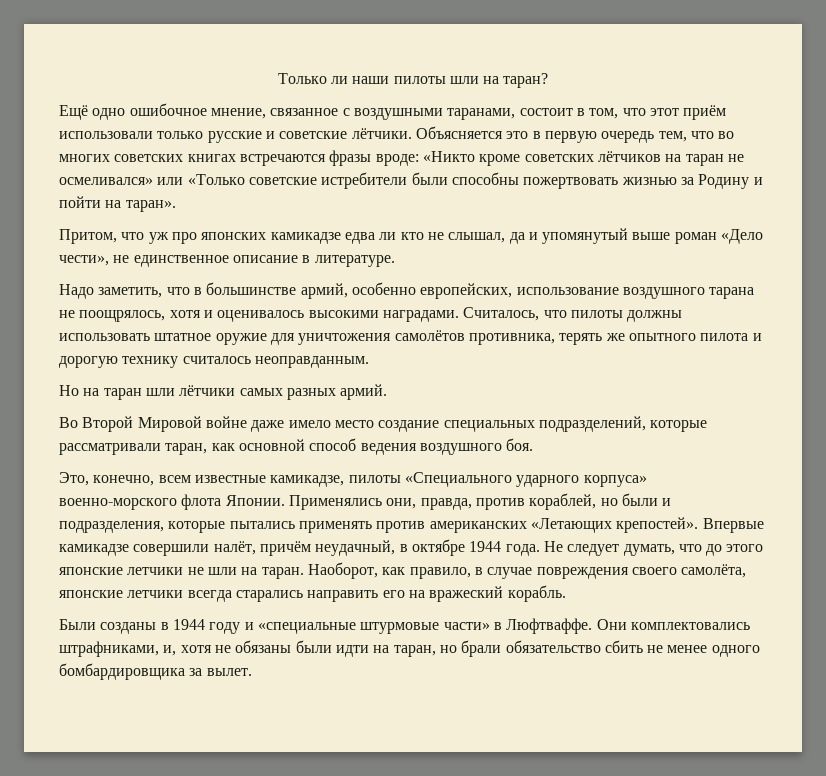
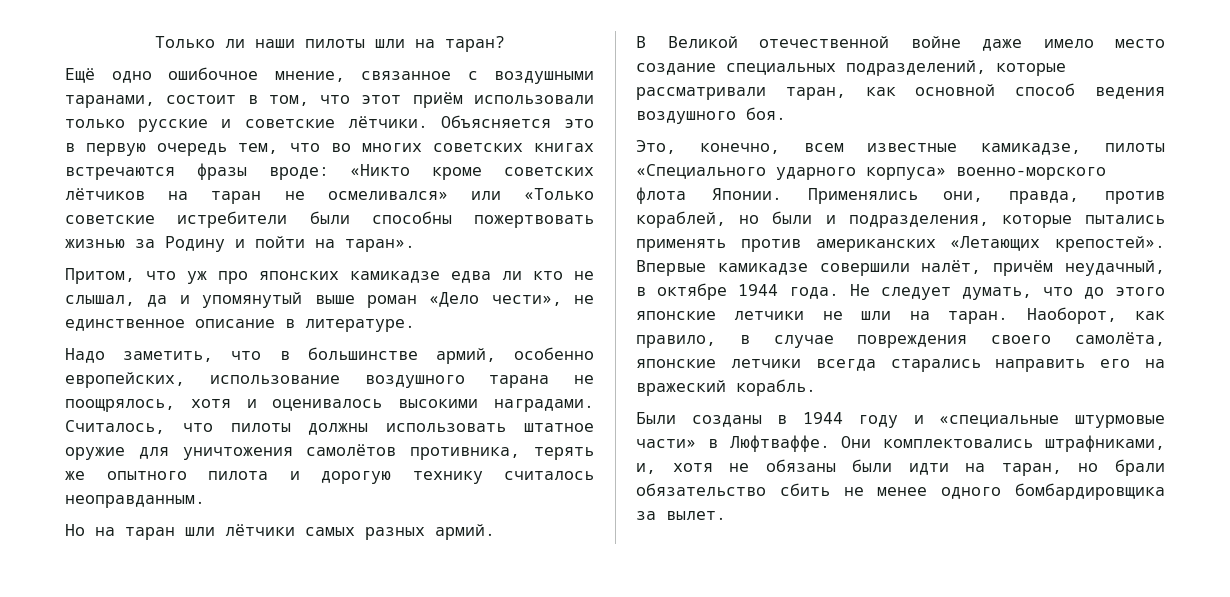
- Во Второй Мировой войне даже имело место создание специальных подразделений, которые рассматривали таран, как основной способ ведения воздушного боя.
+ В Великой отечественной войне даже имело место создание специальных подразделений, которые рассматривали таран, как основной способ ведения воздушного боя.

